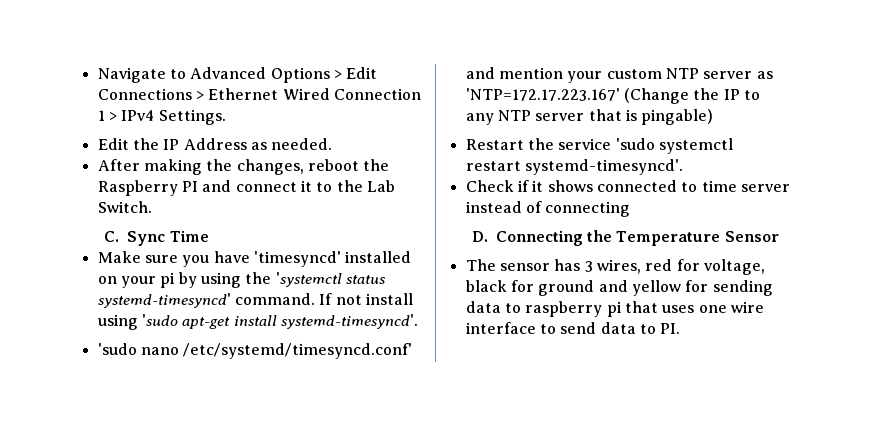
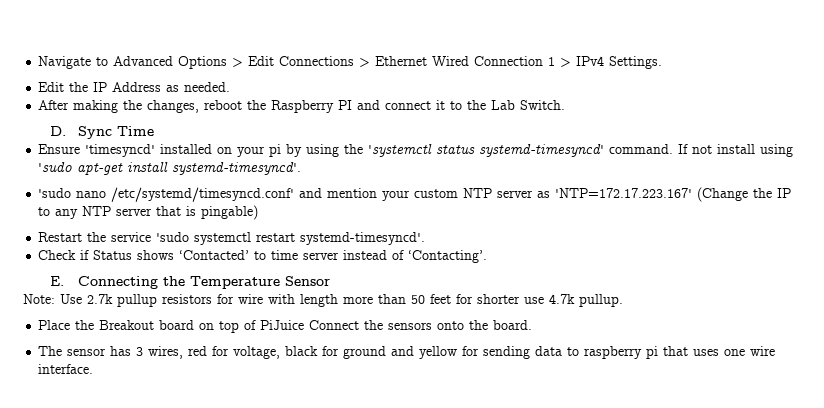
- C. Sync Time
+ D. Sync Time
- Make sure you have 'timesyncd' installed on your pi by using the 'systemctl status systemd-timesyncd' command.
+ Ensure 'timesyncd' installed on your pi by using the 'systemctl status systemd-timesyncd' command.
- Check if it shows connected to time server instead of connecting
- D. Connecting the Temperature Sensor
+ Check if Status shows ‘Contacted’ to time server instead of ‘Contacting’.
+ E. Connecting the Temperature Sensor
+ Note: Use 2.7k pullup resistors for wire with length more than 50 feet for shorter use 4.7k pullup.
+ Place the Breakout board on top of PiJuice Connect the sensors onto the board.
- The sensor has 3 wires, red for voltage, black for ground and yellow for sending data to raspberry pi that uses one wire interface to send data to PI.
+ The sensor has 3 wires, red for voltage, black for ground and yellow for sending data to raspberry pi that uses one wire interface.

